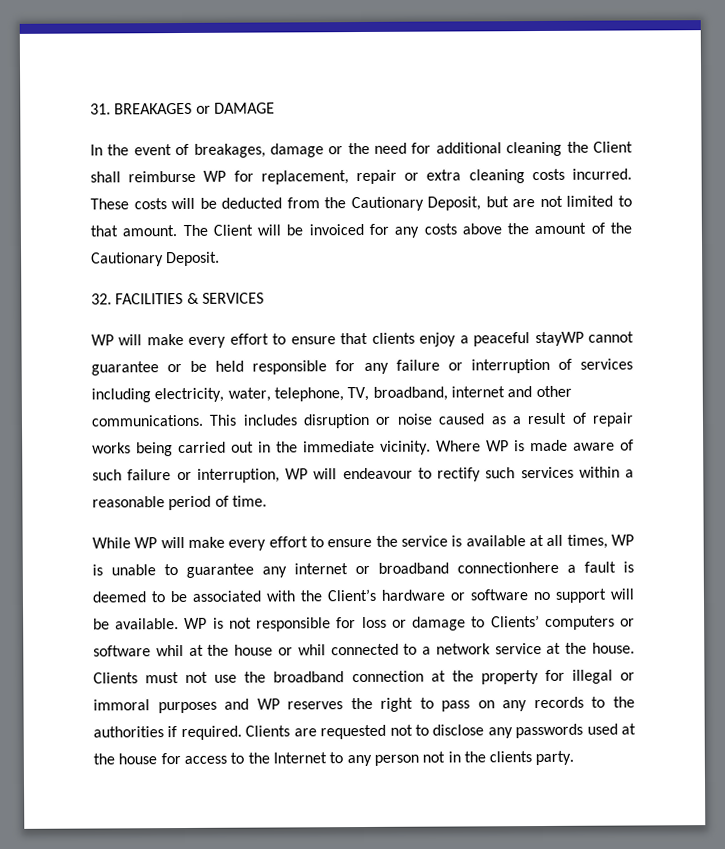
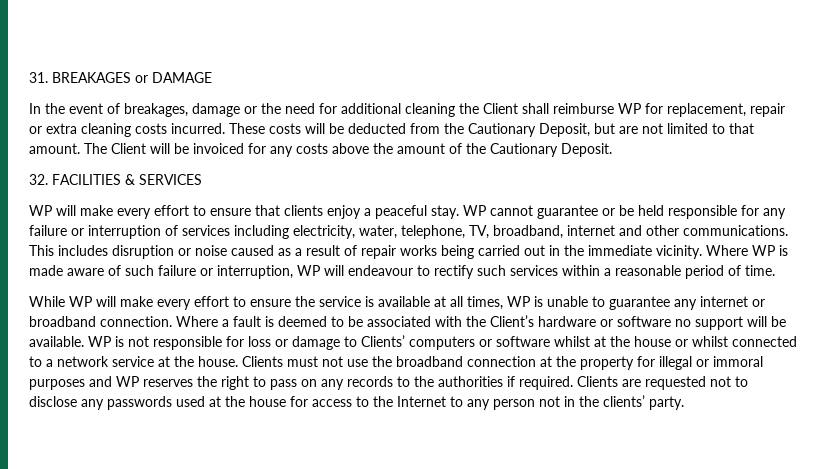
- WP will make every effort to ensure that clients enjoy a peaceful stayWP cannot guarantee or be held responsible for any failure or interruption of services including electricity, water, telephone, TV, broadband, internet and other communications.
+ WP will make every effort to ensure that clients enjoy a peaceful stay. WP cannot guarantee or be held responsible for any failure or interruption of services including electricity, water, telephone, TV, broadband, internet and other communications.
- While WP will make every effort to ensure the service is available at all times, WP is unable to guarantee any internet or broadband connectionhere a fault is deemed to be associated with the Client’s hardware or software no support will be available.
+ While WP will make every effort to ensure the service is available at all times, WP is unable to guarantee any internet or broadband connection. Where a fault is deemed to be associated with the Client’s hardware or software no support will be available.
- WP is not responsible for loss or damage to Clients’ computers or software whil at the house or whil connected to a network service at the house.
+ WP is not responsible for loss or damage to Clients’ computers or software whilst at the house or whilst connected to a network service at the house.
- Clients are requested not to disclose any passwords used at the house for access to the Internet to any person not in the clients party.
+ Clients are requested not to disclose any passwords used at the house for access to the Internet to any person not in the clients’ party.

